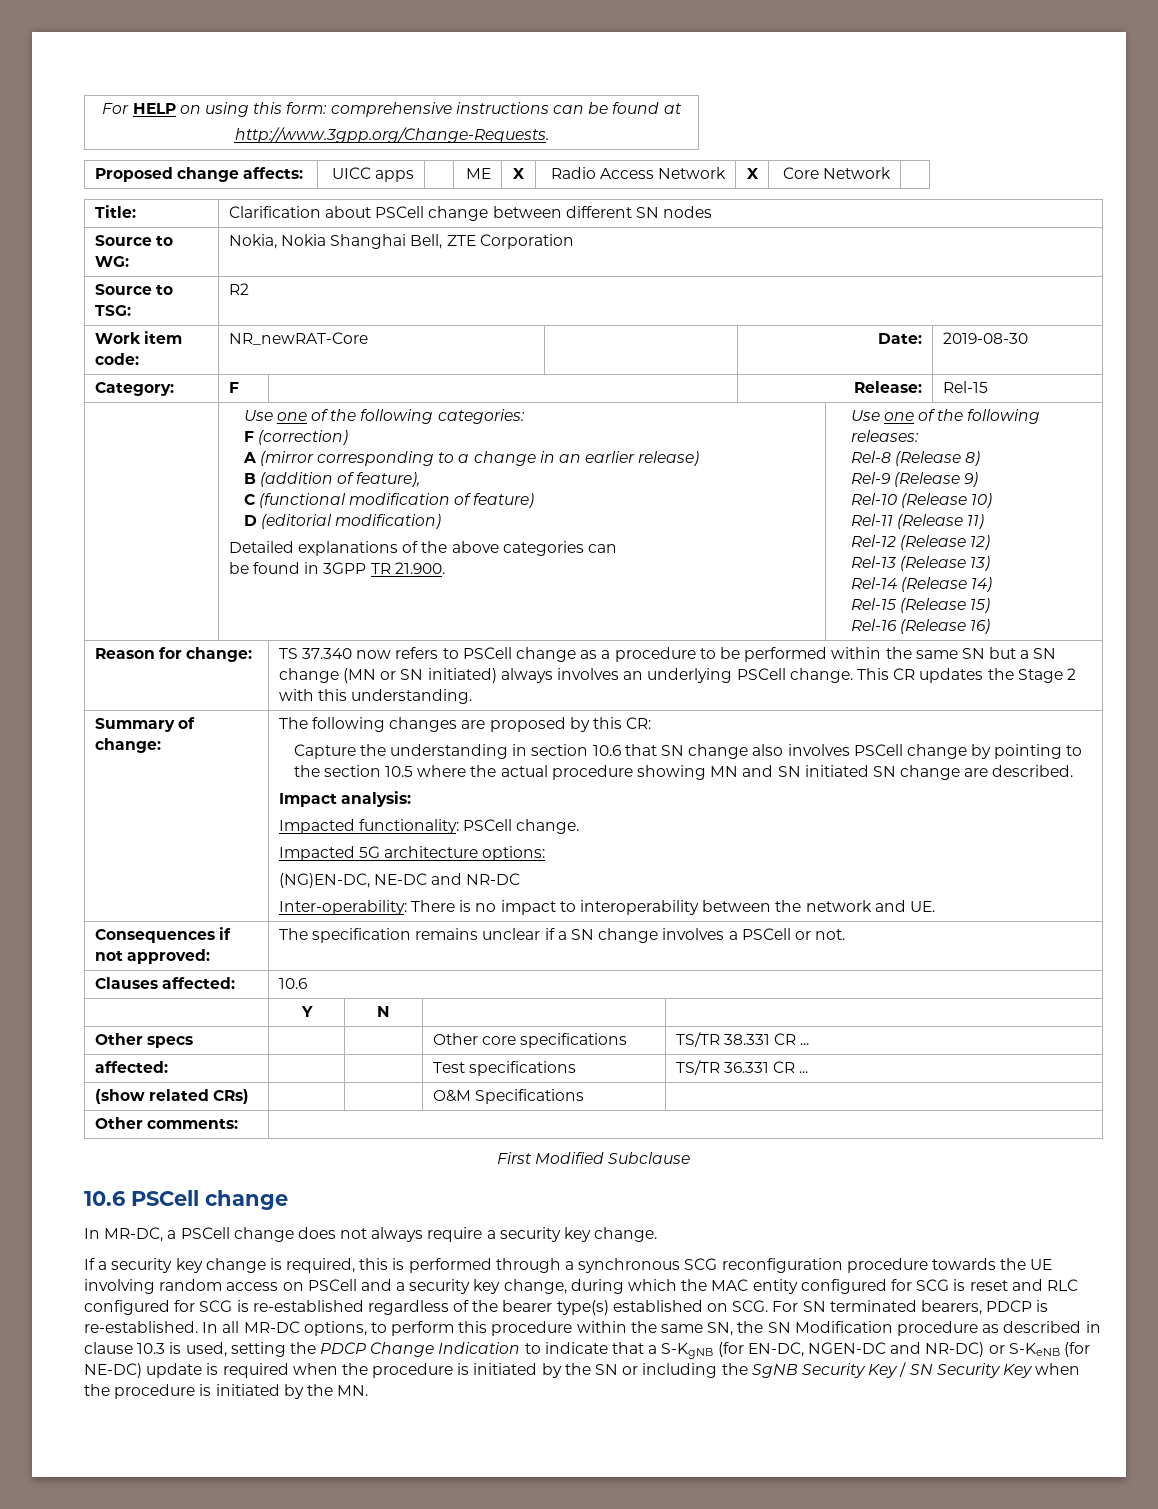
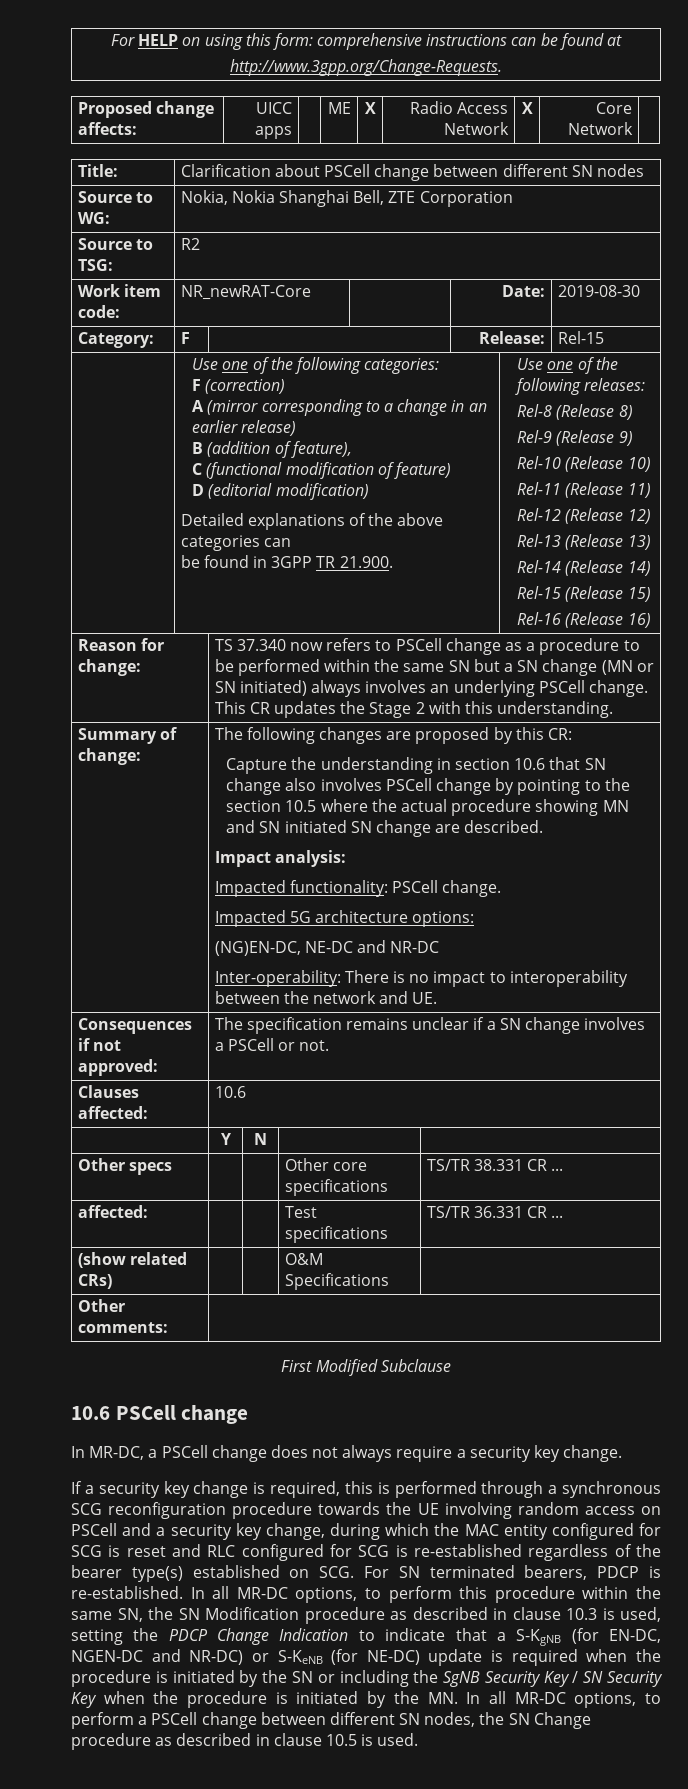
- In all MR-DC options, to perform this procedure within the same SN, the SN Modification procedure as described in clause 10.3 is used, setting the PDCP Change Indication to indicate that a S-KgNB (for EN-DC, NGEN-DC and NR-DC) or S-KeNB (for NE-DC) update is required when the procedure is initiated by the SN or including the SgNB Security Key / SN Security Key when the procedure is initiated by the MN.
+ In all MR-DC options, to perform this procedure within the same SN, the SN Modification procedure as described in clause 10.3 is used, setting the PDCP Change Indication to indicate that a S-KgNB (for EN-DC, NGEN-DC and NR-DC) or S-KeNB (for NE-DC) update is required when the procedure is initiated by the SN or including the SgNB Security Key / SN Security Key when the procedure is initiated by the MN. In all MR-DC options, to perform a PSCell change between different SN nodes, the SN Change procedure as described in clause 10.5 is used.

